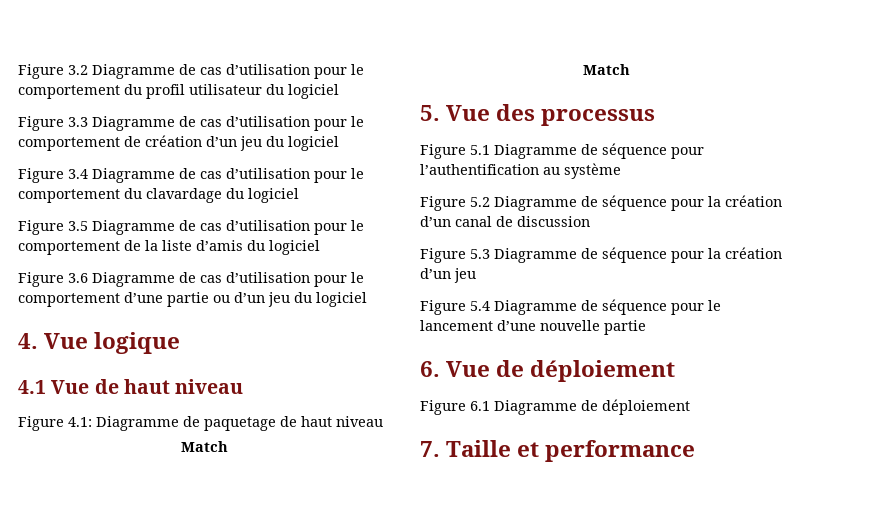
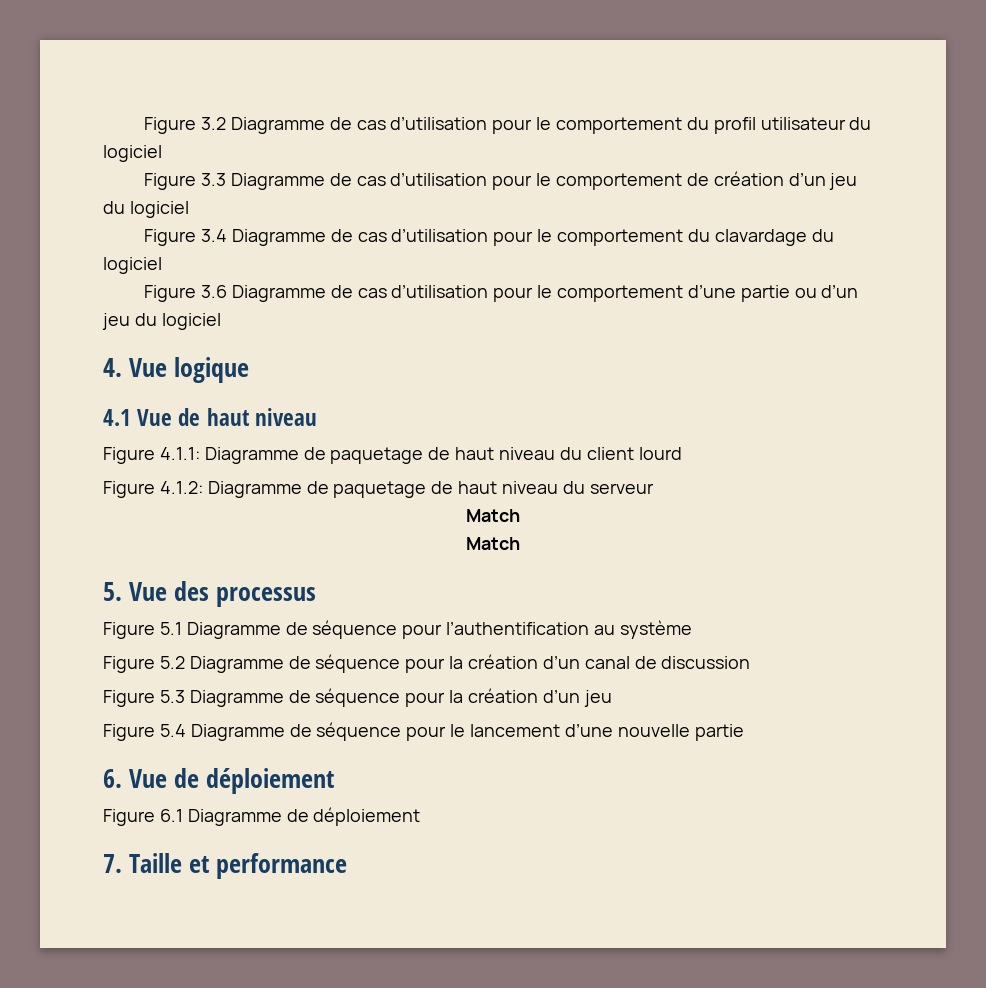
- Figure 3.5 Diagramme de cas d’utilisation pour le comportement de la liste d’amis du logiciel
- Figure 4.1: Diagramme de paquetage de haut niveau
+ Figure 4.1.1: Diagramme de paquetage de haut niveau du client lourd
+ Figure 4.1.2: Diagramme de paquetage de haut niveau du serveur

